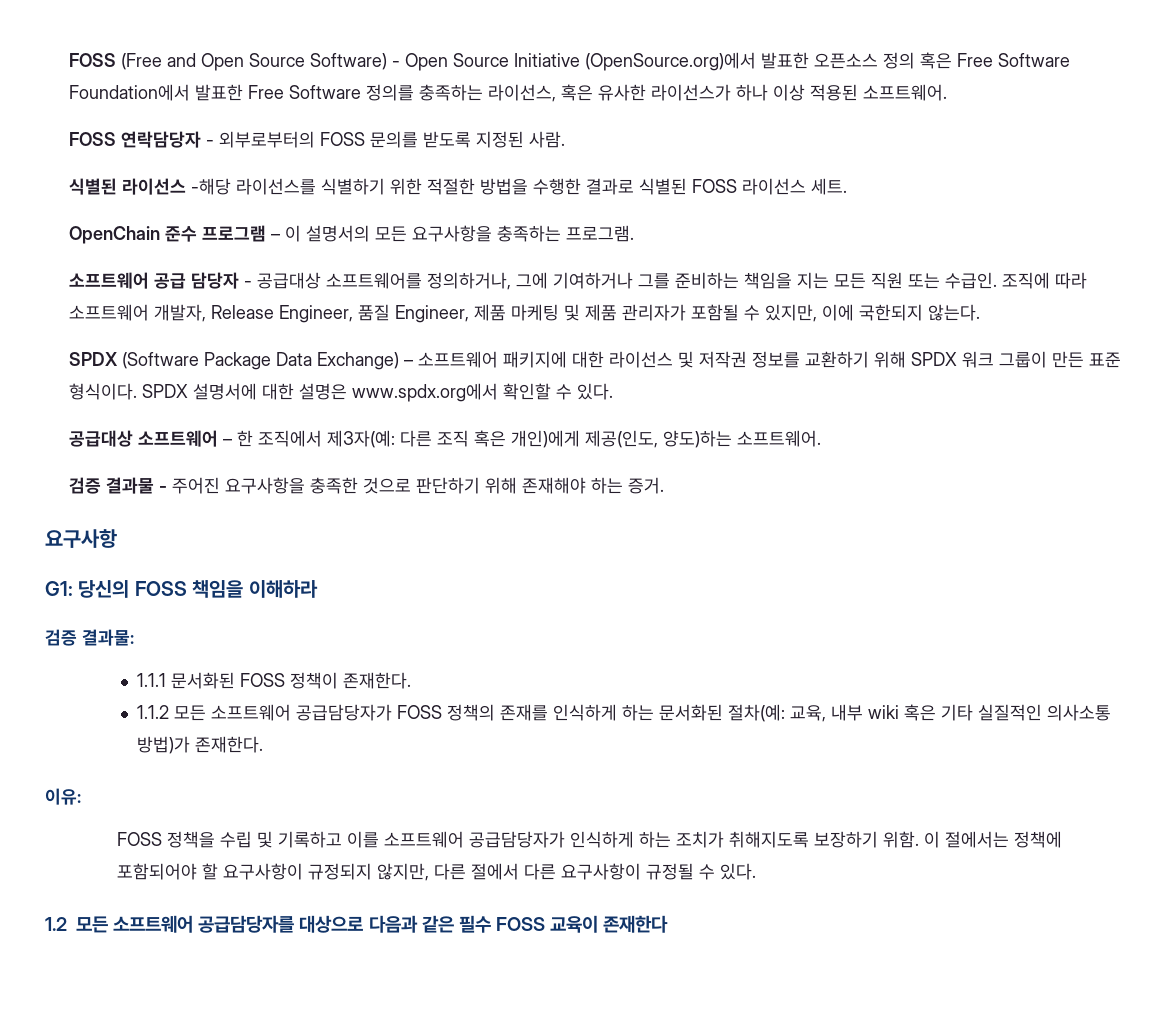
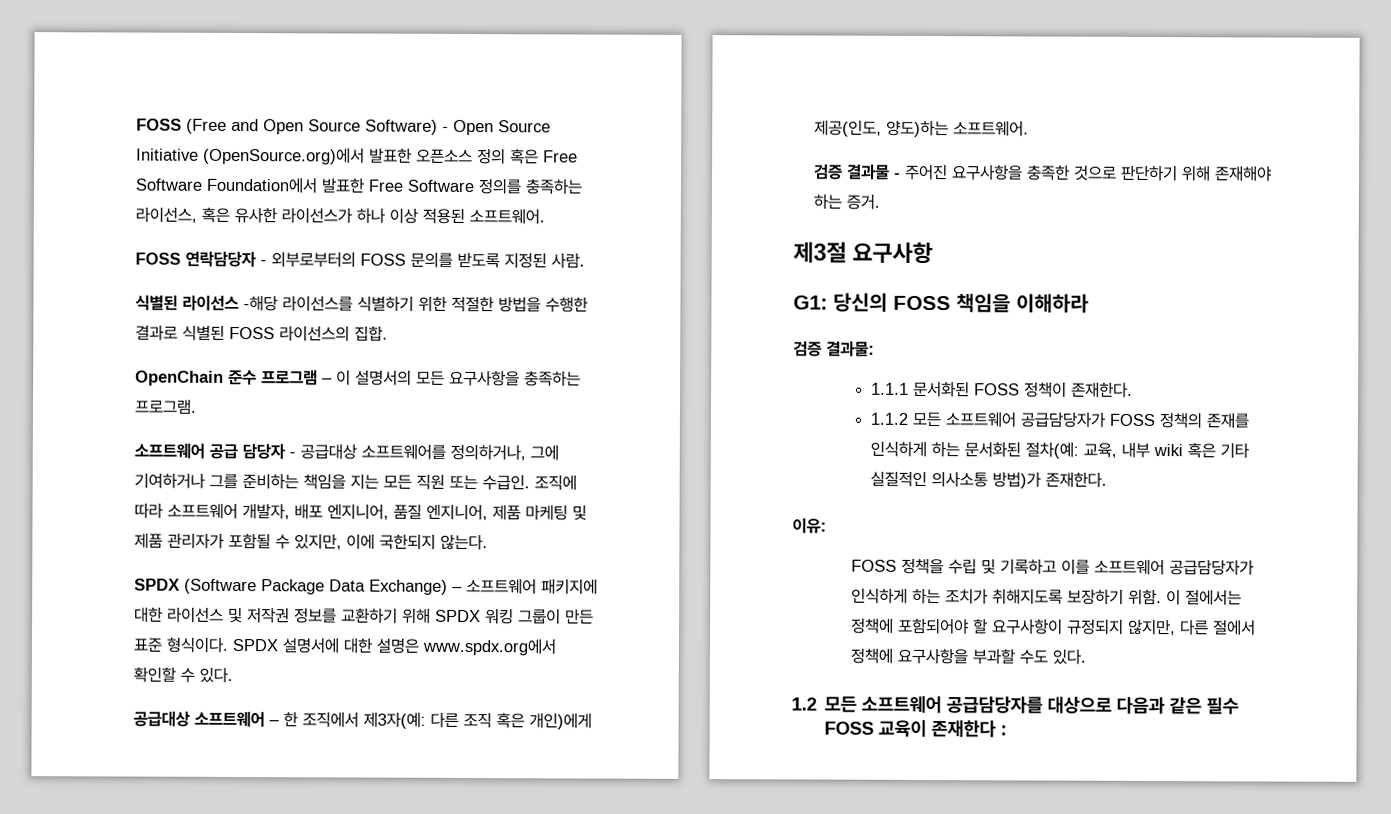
- 식별된 라이선스 -해당 라이선스를 식별하기 위한 적절한 방법을 수행한 결과로 식별된 FOSS 라이선스 세트.
+ 식별된 라이선스 -해당 라이선스를 식별하기 위한 적절한 방법을 수행한 결과로 식별된 FOSS 라이선스의 집합.
- 조직에 따라 소프트웨어 개발자, Release Engineer, 품질 Engineer, 제품 마케팅 및 제품 관리자가 포함될 수 있지만, 이에 국한되지 않는다.
+ 조직에 따라 소프트웨어 개발자, 배포 엔지니어, 품질 엔지니어, 제품 마케팅 및 제품 관리자가 포함될 수 있지만, 이에 국한되지 않는다.
- SPDX (Software Package Data Exchange) – 소프트웨어 패키지에 대한 라이선스 및 저작권 정보를 교환하기 위해 SPDX 워크 그룹이 만든 표준 형식이다.
+ SPDX (Software Package Data Exchange) – 소프트웨어 패키지에 대한 라이선스 및 저작권 정보를 교환하기 위해 SPDX 워킹 그룹이 만든 표준 형식이다.
- 요구사항
+ 제3절 요구사항
- 이 절에서는 정책에 포함되어야 할 요구사항이 규정되지 않지만, 다른 절에서 다른 요구사항이 규정될 수 있다.
+ 이 절에서는 정책에 포함되어야 할 요구사항이 규정되지 않지만, 다른 절에서 정책에 요구사항을 부과할 수도 있다.
- 1.2 모든 소프트웨어 공급담당자를 대상으로 다음과 같은 필수 FOSS 교육이 존재한다
+ 1.2 모든 소프트웨어 공급담당자를 대상으로 다음과 같은 필수 FOSS 교육이 존재한다 :

